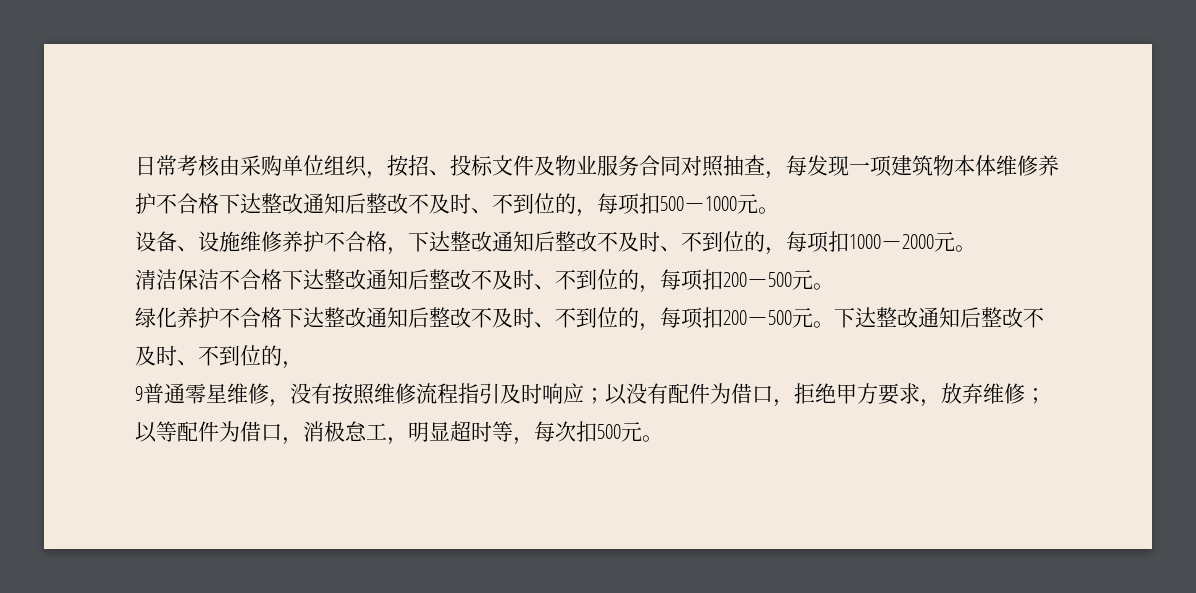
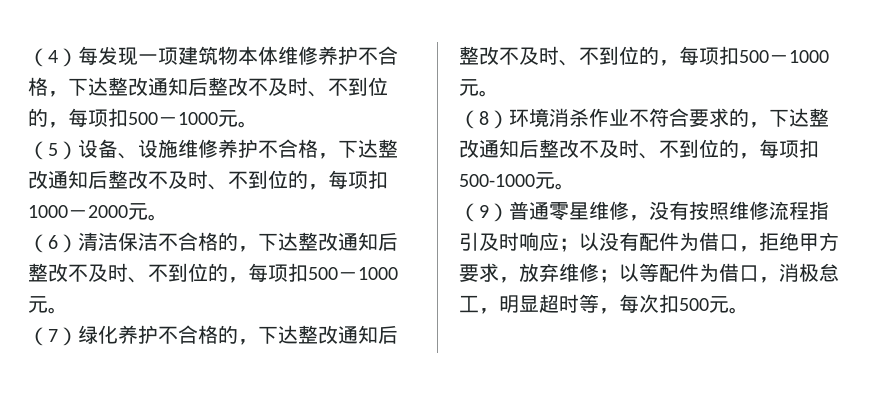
- 日常考核由采购单位组织，按招、投标文件及物业服务合同对照抽查，每发现一项建筑物本体维修养护不合格下达整改通知后整改不及时、不到位的，每项扣500－1000元。
+ （4）每发现一项建筑物本体维修养护不合格，下达整改通知后整改不及时、不到位的，每项扣500－1000元。
- 设备、设施维修养护不合格，下达整改通知后整改不及时、不到位的，每项扣1000－2000元。
+ （5）设备、设施维修养护不合格，下达整改通知后整改不及时、不到位的，每项扣1000－2000元。
- 清洁保洁不合格下达整改通知后整改不及时、不到位的，每项扣200－500元。
- 绿化养护不合格下达整改通知后整改不及时、不到位的，每项扣200－500元。下达整改通知后整改不及时、不到位的，
- 9普通零星维修，没有按照维修流程指引及时响应；
+ （6）清洁保洁不合格的，下达整改通知后整改不及时、不到位的，每项扣500－1000元。
+ （7）绿化养护不合格的，下达整改通知后整改不及时、不到位的，每项扣500－1000元。
+ （8）环境消杀作业不符合要求的，下达整改通知后整改不及时、不到位的，每项扣500-1000元。
+ （9）普通零星维修，没有按照维修流程指引及时响应；

